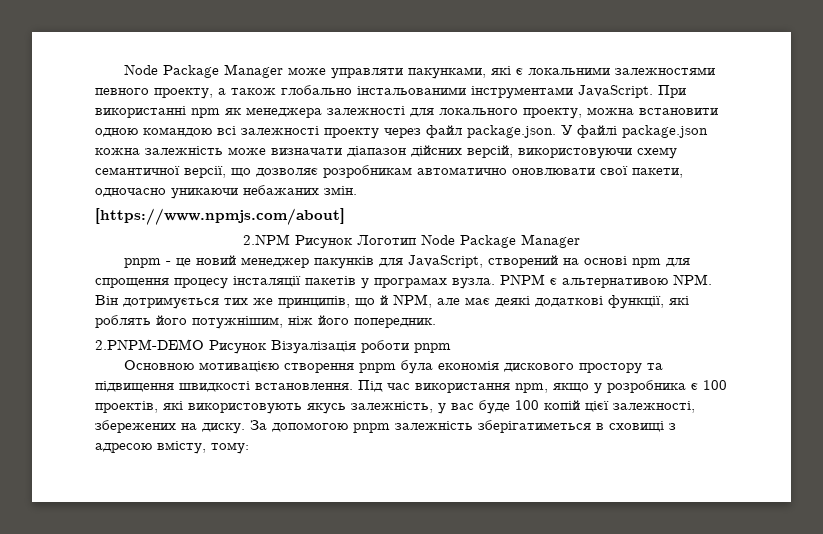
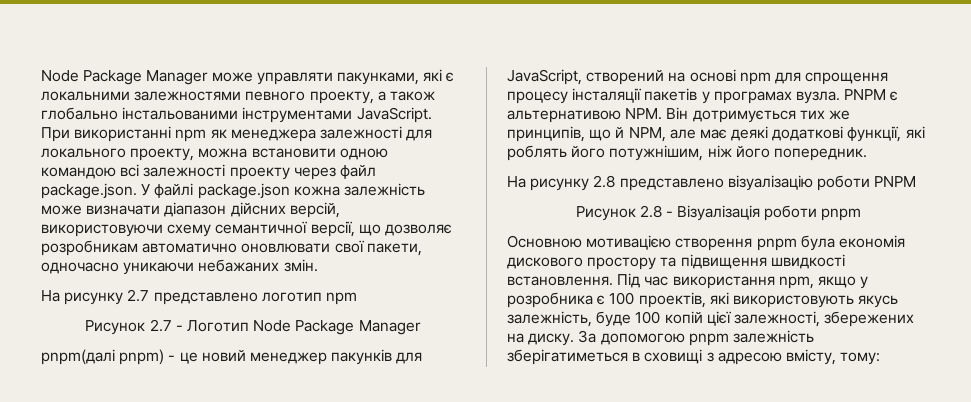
- [https://www.npmjs.com/about]
- 2.NPM Рисунок Логотип Node Package Manager
+ На рисунку 2.7 представлено логотип npm
+ Рисунок 2.7 - Логотип Node Package Manager
- pnpm - це новий менеджер пакунків для JavaScript, створений на основі npm для спрощення процесу інсталяції пакетів у програмах вузла.
+ pnpm(далі pnpm) - це новий менеджер пакунків для JavaScript, створений на основі npm для спрощення процесу інсталяції пакетів у програмах вузла.
- 2.PNPM-DEMO Рисунок Візуалізація роботи pnpm
+ На рисунку 2.8 представлено візуалізацію роботи PNPM
+ Рисунок 2.8 - Візуалізація роботи pnpm
- Під час використання npm, якщо у розробника є 100 проектів, які використовують якусь залежність, у вас буде 100 копій цієї залежності, збережених на диску.
+ Під час використання npm, якщо у розробника є 100 проектів, які використовують якусь залежність, буде 100 копій цієї залежності, збережених на диску.

